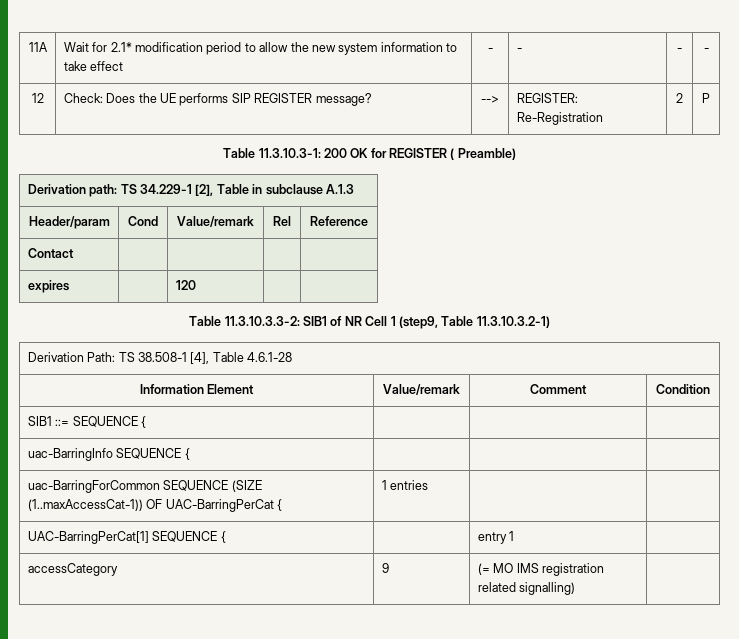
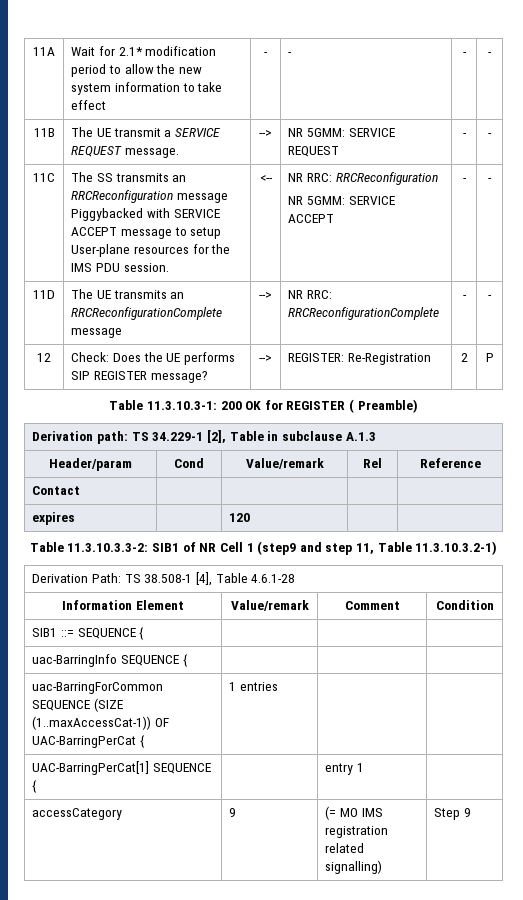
+ 11B | The UE transmit a SERVICE REQUEST message. | --> | NR 5GMM: SERVICE REQUEST | - | -
+ 11C | The SS transmits an RRCReconfiguration message Piggybacked with SERVICE ACCEPT message to setup User-plane resources for the IMS PDU session. | <-- | NR RRC: RRCReconfiguration
+ NR 5GMM: SERVICE ACCEPT | - | -
+ 11D | The UE transmits an RRCReconfigurationComplete message | --> | NR RRC: RRCReconfigurationComplete | - | -
- Table 11.3.10.3.3-2: SIB1 of NR Cell 1 (step9, Table 11.3.10.3.2-1)
+ Table 11.3.10.3.3-2: SIB1 of NR Cell 1 (step9 and step 11, Table 11.3.10.3.2-1)
- accessCategory | 9 | (= MO IMS registration related signalling) |
+ accessCategory | 9 | (= MO IMS registration related signalling) | Step 9

